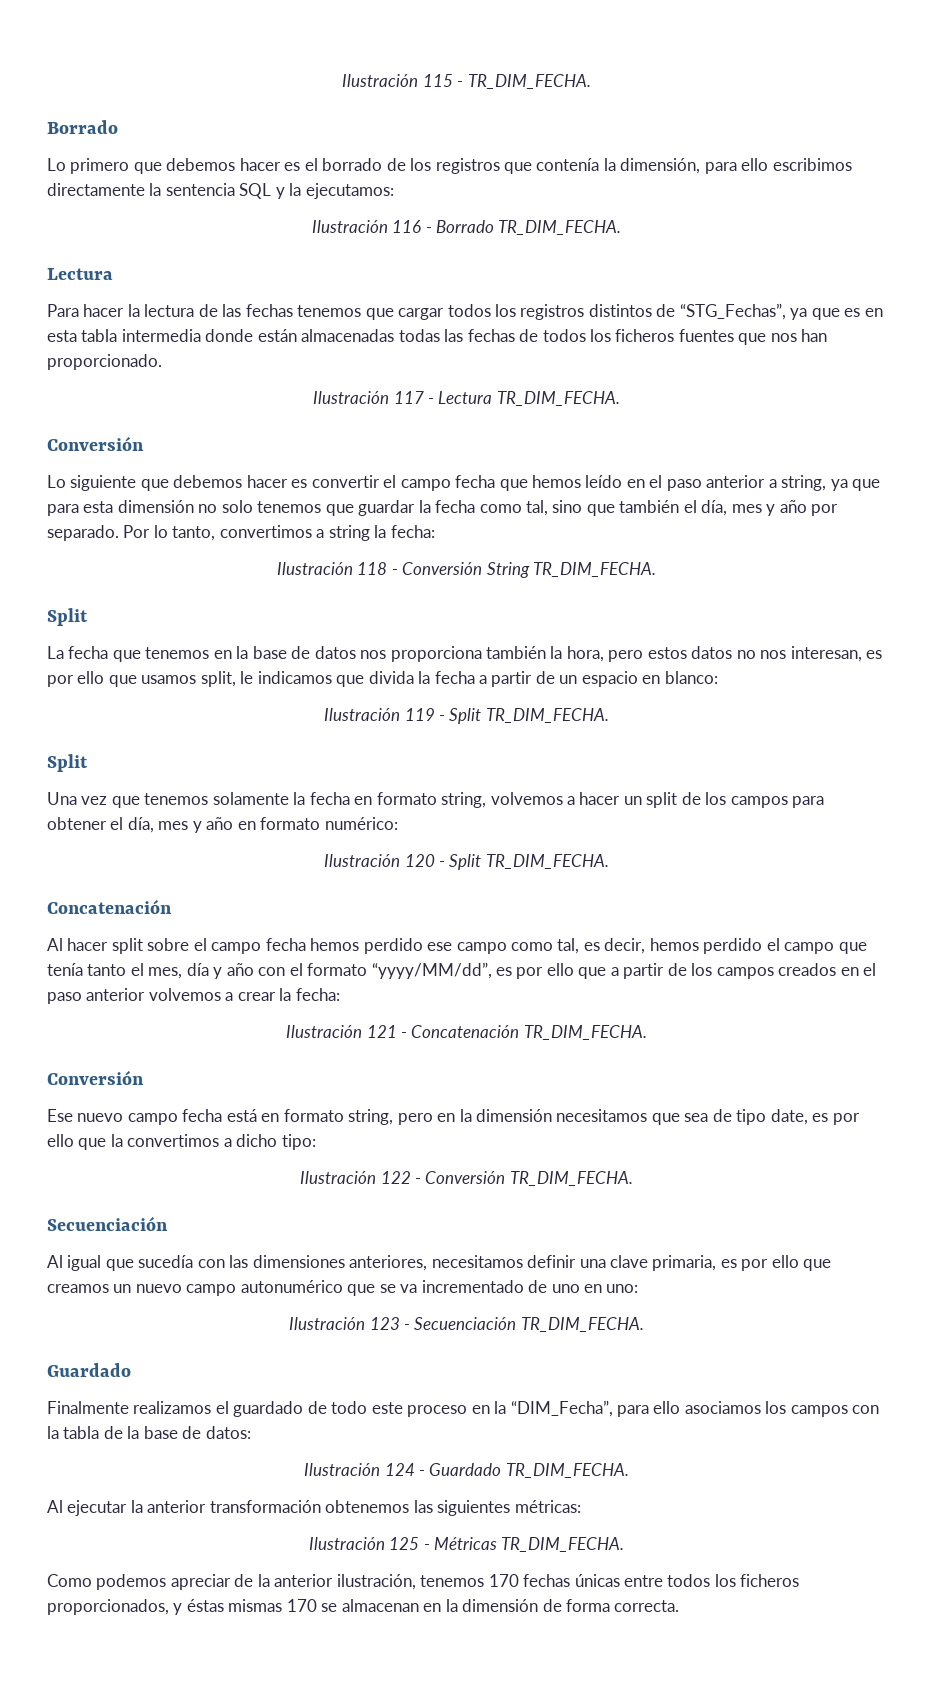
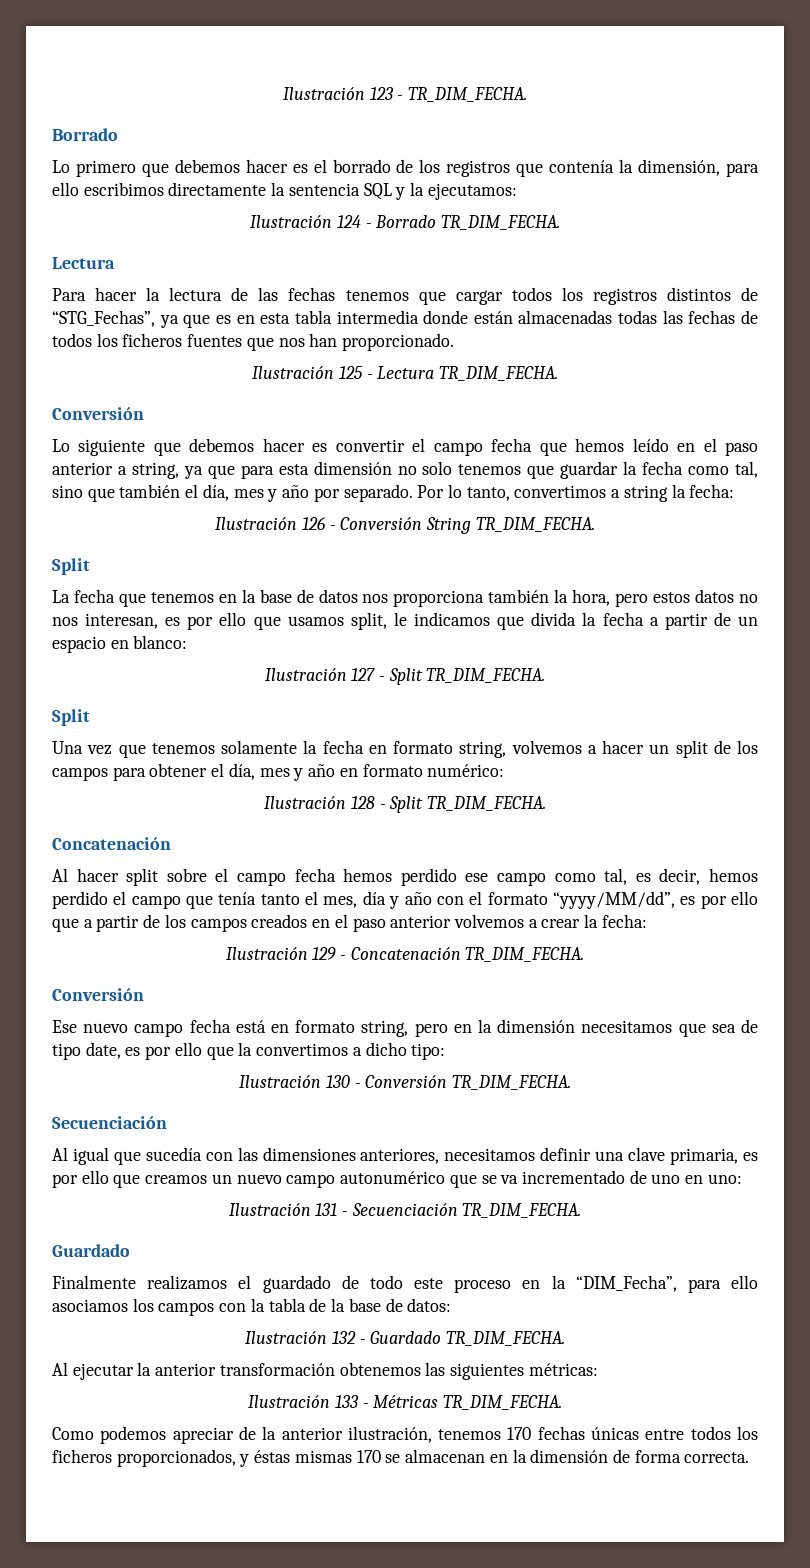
- Ilustración 115 - TR_DIM_FECHA.
+ Ilustración 123 - TR_DIM_FECHA.
- Ilustración 116 - Borrado TR_DIM_FECHA.
+ Ilustración 124 - Borrado TR_DIM_FECHA.
- Ilustración 117 - Lectura TR_DIM_FECHA.
+ Ilustración 125 - Lectura TR_DIM_FECHA.
- Ilustración 118 - Conversión String TR_DIM_FECHA.
+ Ilustración 126 - Conversión String TR_DIM_FECHA.
- Ilustración 119 - Split TR_DIM_FECHA.
+ Ilustración 127 - Split TR_DIM_FECHA.
- Ilustración 120 - Split TR_DIM_FECHA.
+ Ilustración 128 - Split TR_DIM_FECHA.
- Ilustración 121 - Concatenación TR_DIM_FECHA.
+ Ilustración 129 - Concatenación TR_DIM_FECHA.
- Ilustración 122 - Conversión TR_DIM_FECHA.
+ Ilustración 130 - Conversión TR_DIM_FECHA.
- Ilustración 123 - Secuenciación TR_DIM_FECHA.
+ Ilustración 131 - Secuenciación TR_DIM_FECHA.
- Ilustración 124 - Guardado TR_DIM_FECHA.
+ Ilustración 132 - Guardado TR_DIM_FECHA.
- Ilustración 125 - Métricas TR_DIM_FECHA.
+ Ilustración 133 - Métricas TR_DIM_FECHA.

